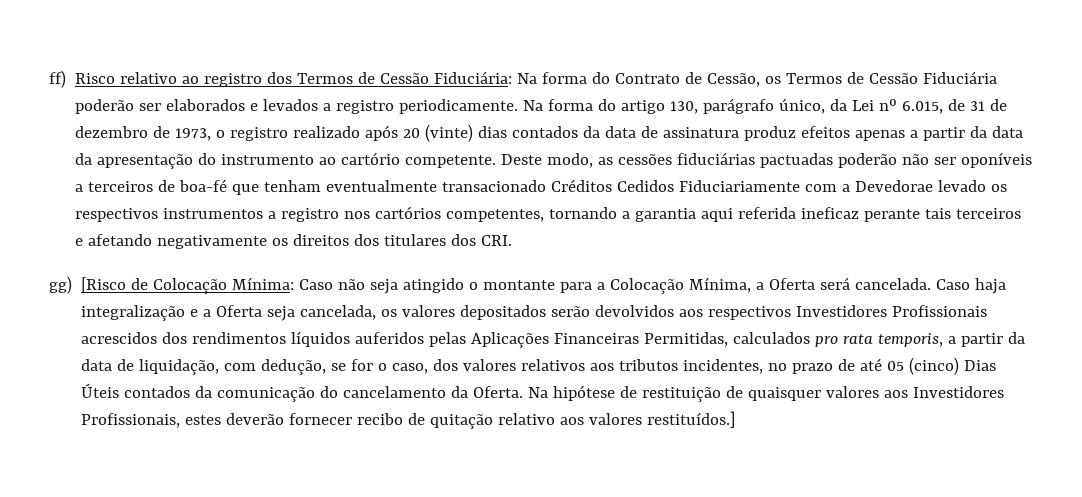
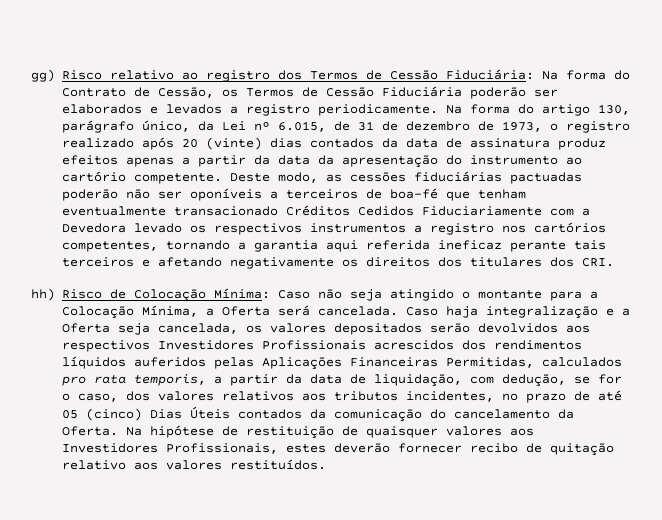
- ff) Risco relativo ao registro dos Termos de Cessão Fiduciária: Na forma do Contrato de Cessão, os Termos de Cessão Fiduciária poderão ser elaborados e levados a registro periodicamente.
+ gg) Risco relativo ao registro dos Termos de Cessão Fiduciária: Na forma do Contrato de Cessão, os Termos de Cessão Fiduciária poderão ser elaborados e levados a registro periodicamente.
- Deste modo, as cessões fiduciárias pactuadas poderão não ser oponíveis a terceiros de boa-fé que tenham eventualmente transacionado Créditos Cedidos Fiduciariamente com a Devedorae levado os respectivos instrumentos a registro nos cartórios competentes, tornando a garantia aqui referida ineficaz perante tais terceiros e afetando negativamente os direitos dos titulares dos CRI.
+ Deste modo, as cessões fiduciárias pactuadas poderão não ser oponíveis a terceiros de boa-fé que tenham eventualmente transacionado Créditos Cedidos Fiduciariamente com a Devedora levado os respectivos instrumentos a registro nos cartórios competentes, tornando a garantia aqui referida ineficaz perante tais terceiros e afetando negativamente os direitos dos titulares dos CRI.
- gg) [Risco de Colocação Mínima: Caso não seja atingido o montante para a Colocação Mínima, a Oferta será cancelada.
+ hh) Risco de Colocação Mínima: Caso não seja atingido o montante para a Colocação Mínima, a Oferta será cancelada.
- Na hipótese de restituição de quaisquer valores aos Investidores Profissionais, estes deverão fornecer recibo de quitação relativo aos valores restituídos.]
+ Na hipótese de restituição de quaisquer valores aos Investidores Profissionais, estes deverão fornecer recibo de quitação relativo aos valores restituídos.

